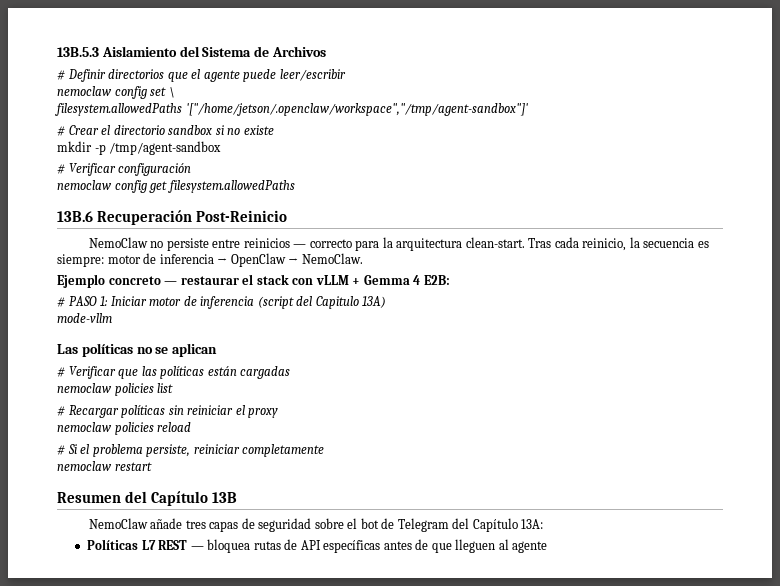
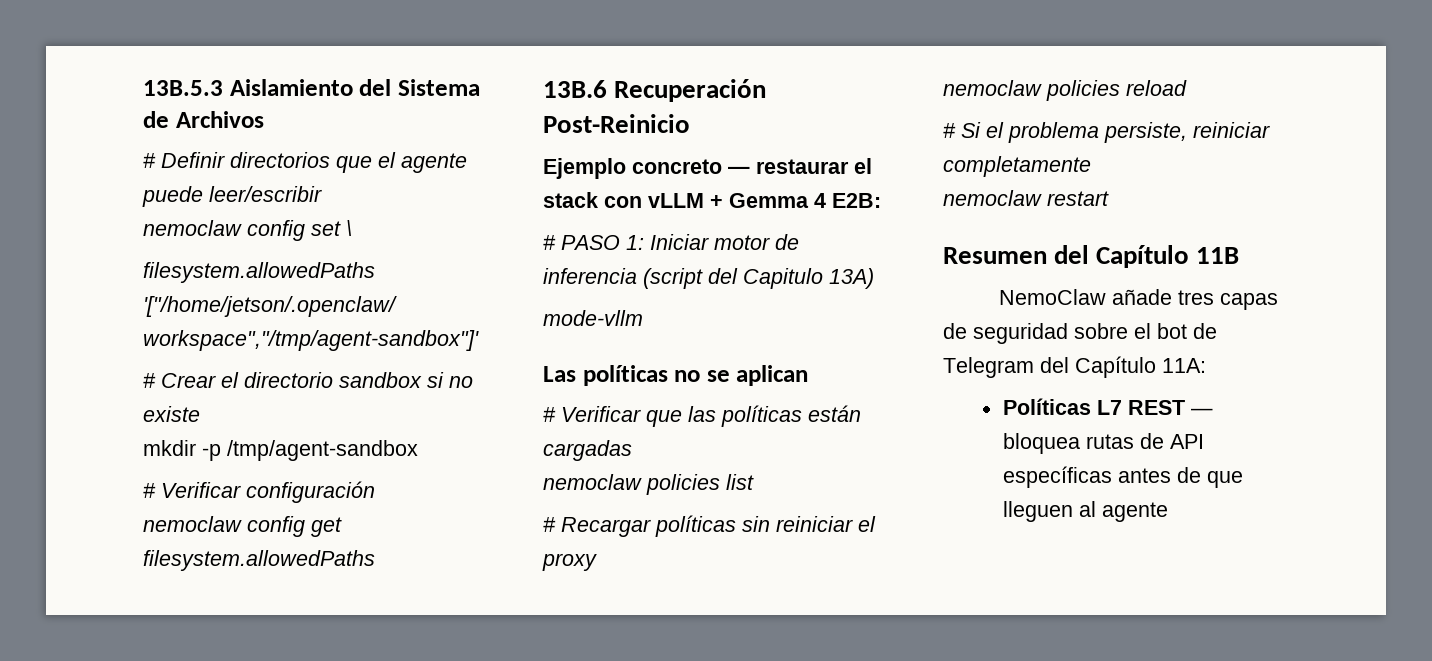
- NemoClaw no persiste entre reinicios — correcto para la arquitectura clean-start. Tras cada reinicio, la secuencia es siempre: motor de inferencia → OpenClaw → NemoClaw.
- Resumen del Capítulo 13B
+ Resumen del Capítulo 11B
- NemoClaw añade tres capas de seguridad sobre el bot de Telegram del Capítulo 13A:
+ NemoClaw añade tres capas de seguridad sobre el bot de Telegram del Capítulo 11A:

